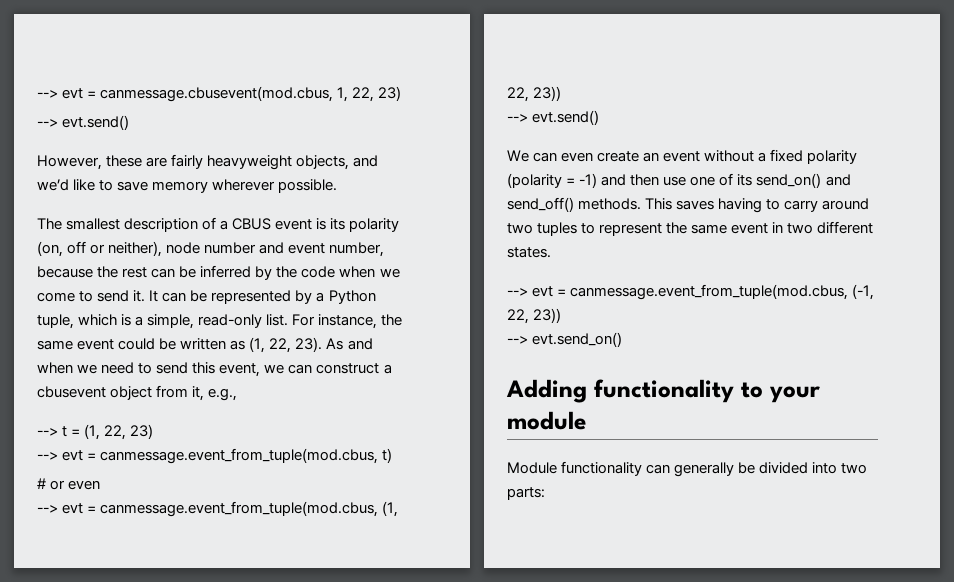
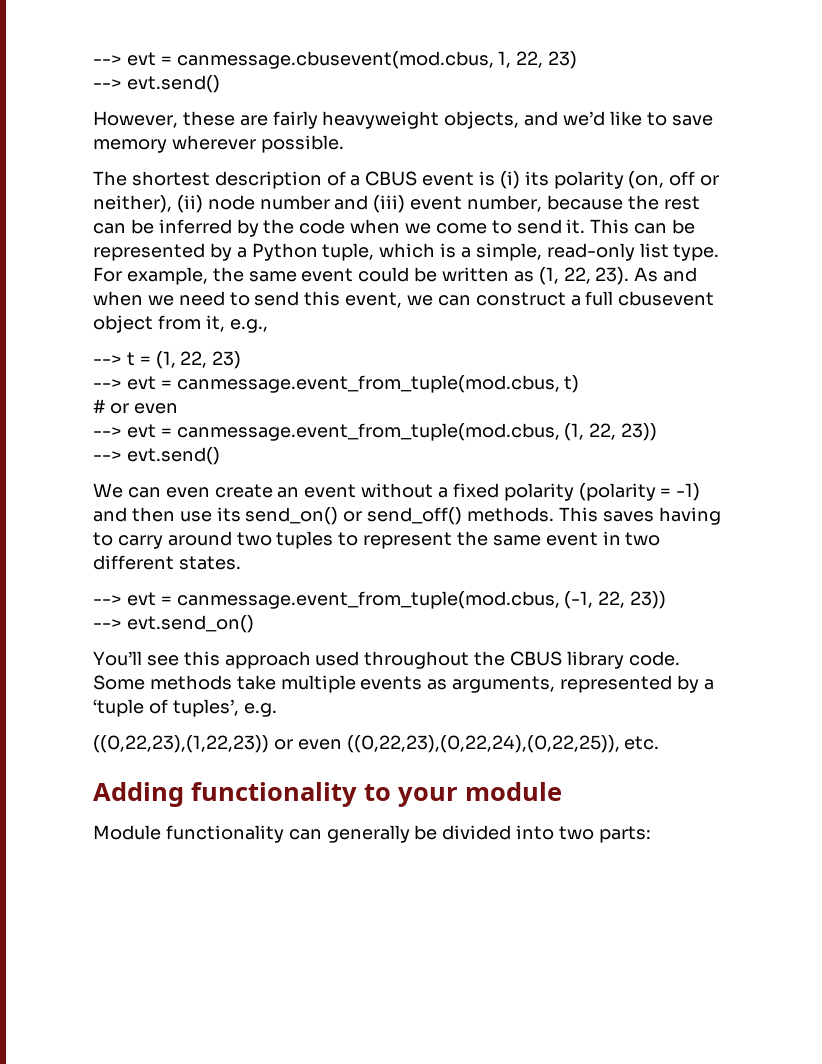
- The smallest description of a CBUS event is its polarity (on, off or neither), node number and event number, because the rest can be inferred by the code when we come to send it.
+ The shortest description of a CBUS event is (i) its polarity (on, off or neither), (ii) node number and (iii) event number, because the rest can be inferred by the code when we come to send it.
- It can be represented by a Python tuple, which is a simple, read-only list. For instance, the same event could be written as (1, 22, 23).
+ This can be represented by a Python tuple, which is a simple, read-only list type. For example, the same event could be written as (1, 22, 23).
- As and when we need to send this event, we can construct a cbusevent object from it, e.g.,
+ As and when we need to send this event, we can construct a full cbusevent object from it, e.g.,
- We can even create an event without a fixed polarity (polarity = -1) and then use one of its send_on() and send_off() methods.
+ We can even create an event without a fixed polarity (polarity = -1) and then use its send_on() or send_off() methods.
+ You’ll see this approach used throughout the CBUS library code. Some methods take multiple events as arguments, represented by a ‘tuple of tuples’, e.g.
+ ((0,22,23),(1,22,23)) or even ((0,22,23),(0,22,24),(0,22,25)), etc.

